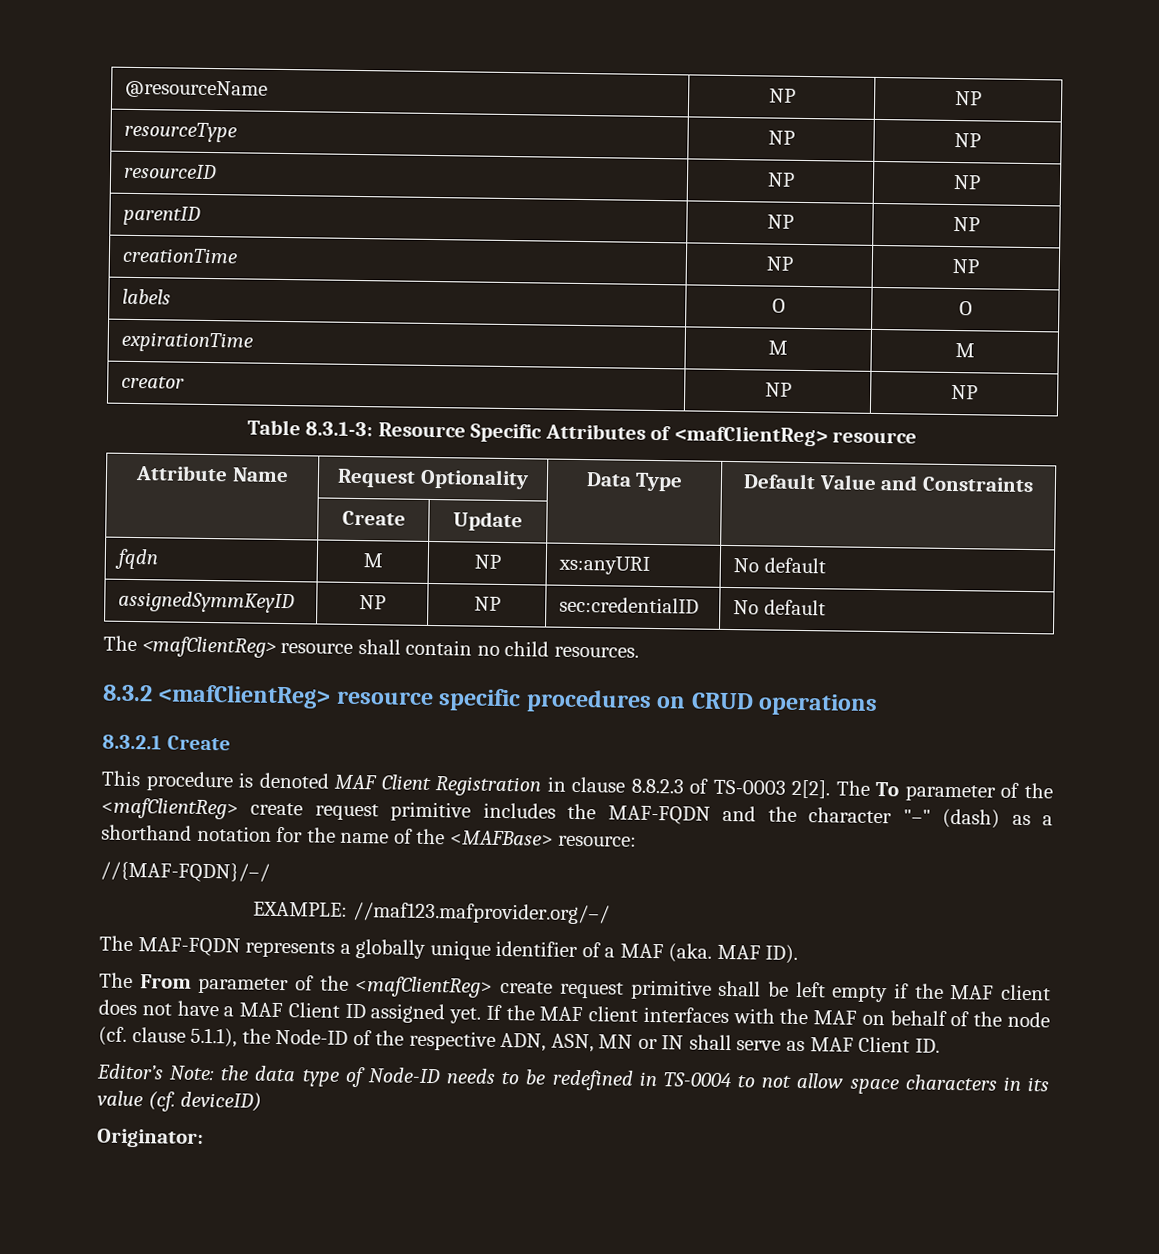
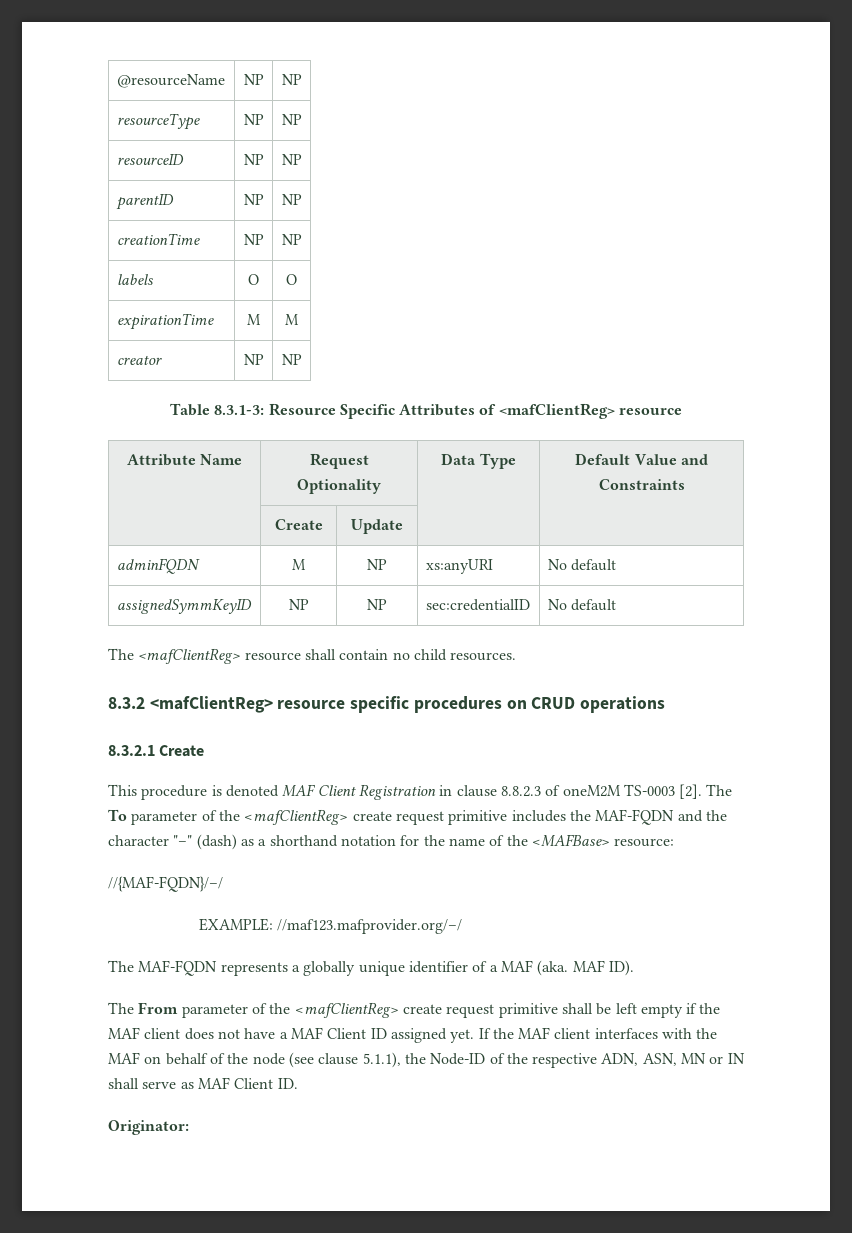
- fqdn | M | NP | xs:anyURI | No default
+ adminFQDN | M | NP | xs:anyURI | No default
- This procedure is denoted MAF Client Registration in clause 8.8.2.3 of TS-0003 2[2].
+ This procedure is denoted MAF Client Registration in clause 8.8.2.3 of oneM2M TS-0003 [2].
- If the MAF client interfaces with the MAF on behalf of the node (cf. clause 5.1.1), the Node-ID of the respective ADN, ASN, MN or IN shall serve as MAF Client ID.
+ If the MAF client interfaces with the MAF on behalf of the node (see clause 5.1.1), the Node-ID of the respective ADN, ASN, MN or IN shall serve as MAF Client ID.
- Editor’s Note: the data type of Node-ID needs to be redefined in TS-0004 to not allow space characters in its value (cf. deviceID)

